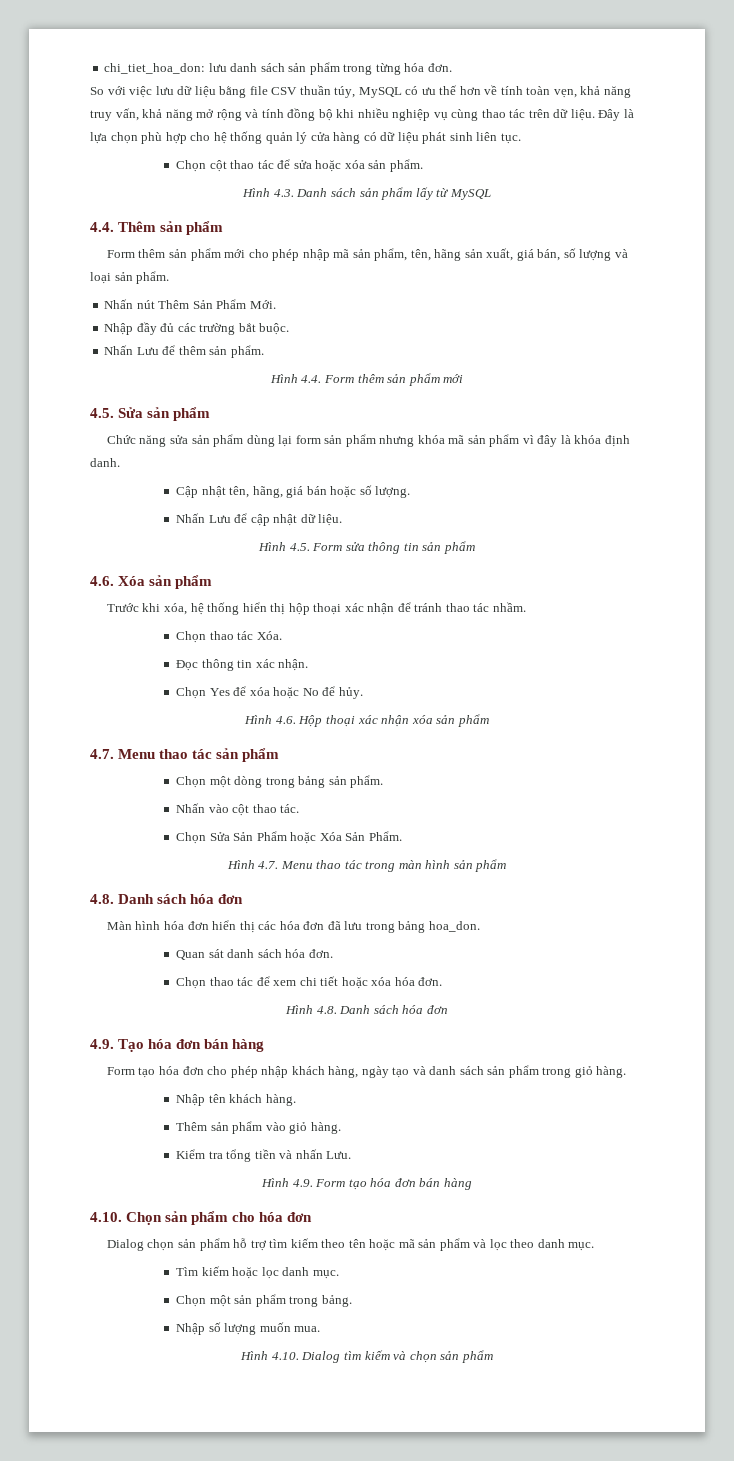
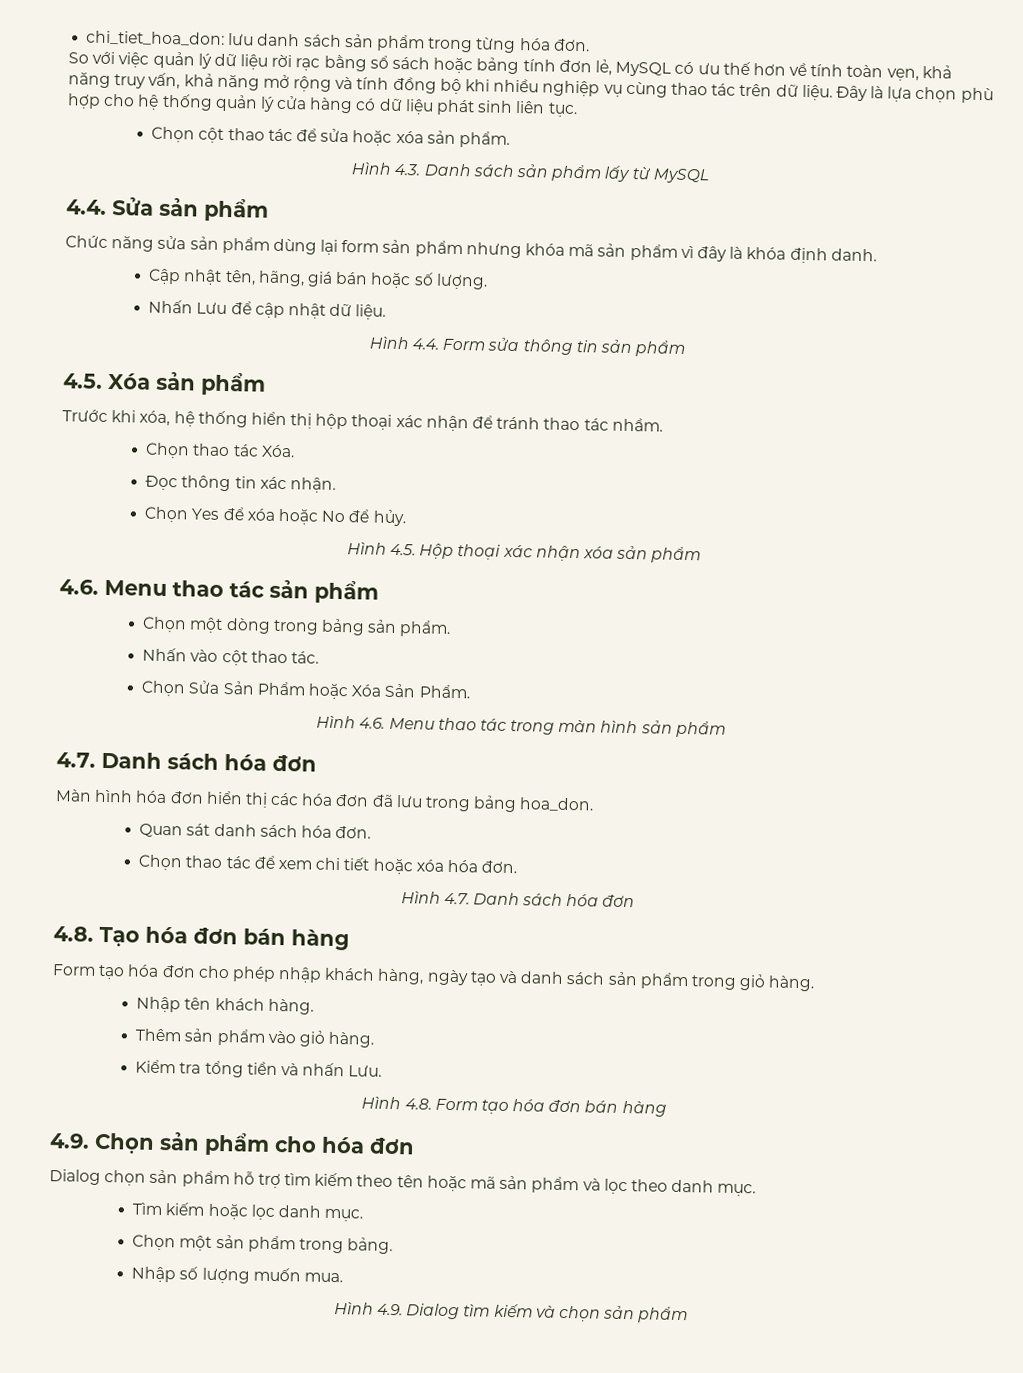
- So với việc lưu dữ liệu bằng file CSV thuần túy, MySQL có ưu thế hơn về tính toàn vẹn, khả năng truy vấn, khả năng mở rộng và tính đồng bộ khi nhiều nghiệp vụ cùng thao tác trên dữ liệu.
+ So với việc quản lý dữ liệu rời rạc bằng sổ sách hoặc bảng tính đơn lẻ, MySQL có ưu thế hơn về tính toàn vẹn, khả năng truy vấn, khả năng mở rộng và tính đồng bộ khi nhiều nghiệp vụ cùng thao tác trên dữ liệu.
- 4.4. Thêm sản phẩm
- Form thêm sản phẩm mới cho phép nhập mã sản phẩm, tên, hãng sản xuất, giá bán, số lượng và loại sản phẩm.
- Nhấn nút Thêm Sản Phẩm Mới.
- Nhập đầy đủ các trường bắt buộc.
- Nhấn Lưu để thêm sản phẩm.
- Hình 4.4. Form thêm sản phẩm mới
- 4.5. Sửa sản phẩm
+ 4.4. Sửa sản phẩm
- Hình 4.5. Form sửa thông tin sản phẩm
+ Hình 4.4. Form sửa thông tin sản phẩm
- 4.6. Xóa sản phẩm
+ 4.5. Xóa sản phẩm
- Hình 4.6. Hộp thoại xác nhận xóa sản phẩm
+ Hình 4.5. Hộp thoại xác nhận xóa sản phẩm
- 4.7. Menu thao tác sản phẩm
+ 4.6. Menu thao tác sản phẩm
- Hình 4.7. Menu thao tác trong màn hình sản phẩm
- 4.8. Danh sách hóa đơn
+ Hình 4.6. Menu thao tác trong màn hình sản phẩm
+ 4.7. Danh sách hóa đơn
- Hình 4.8. Danh sách hóa đơn
- 4.9. Tạo hóa đơn bán hàng
+ Hình 4.7. Danh sách hóa đơn
+ 4.8. Tạo hóa đơn bán hàng
- Hình 4.9. Form tạo hóa đơn bán hàng
+ Hình 4.8. Form tạo hóa đơn bán hàng
- 4.10. Chọn sản phẩm cho hóa đơn
+ 4.9. Chọn sản phẩm cho hóa đơn
- Hình 4.10. Dialog tìm kiếm và chọn sản phẩm
+ Hình 4.9. Dialog tìm kiếm và chọn sản phẩm

